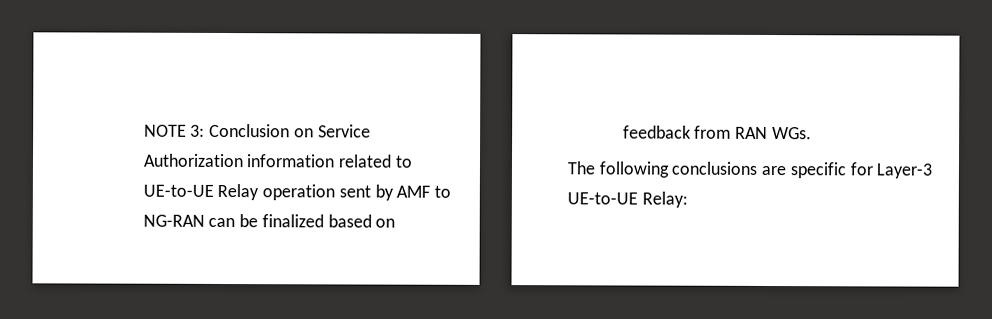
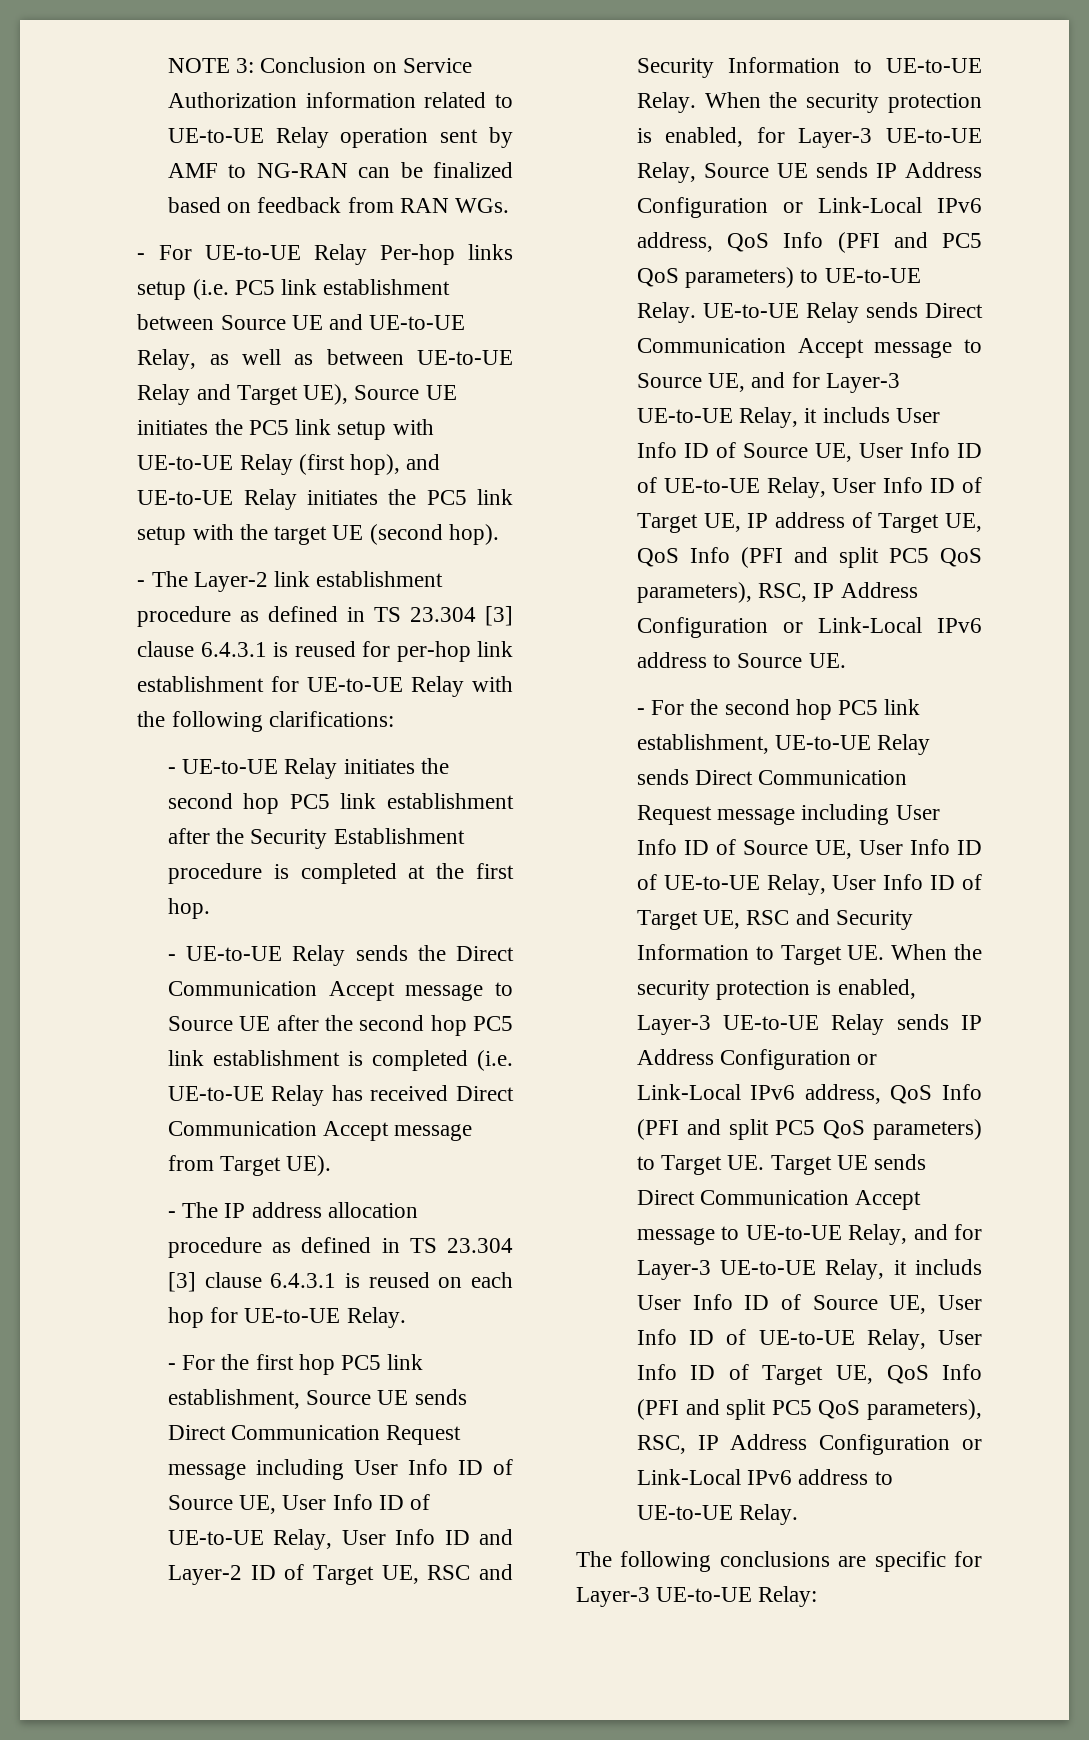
+ - For UE-to-UE Relay Per-hop links setup (i.e. PC5 link establishment between Source UE and UE-to-UE Relay, as well as between UE-to-UE Relay and Target UE), Source UE initiates the PC5 link setup with UE-to-UE Relay (first hop), and UE-to-UE Relay initiates the PC5 link setup with the target UE (second hop).
+ - The Layer-2 link establishment procedure as defined in TS 23.304 [3] clause 6.4.3.1 is reused for per-hop link establishment for UE-to-UE Relay with the following clarifications:
+ - UE-to-UE Relay initiates the second hop PC5 link establishment after the Security Establishment procedure is completed at the first hop.
+ - UE-to-UE Relay sends the Direct Communication Accept message to Source UE after the second hop PC5 link establishment is completed (i.e. UE-to-UE Relay has received Direct Communication Accept message from Target UE).
+ - The IP address allocation procedure as defined in TS 23.304 [3] clause 6.4.3.1 is reused on each hop for UE-to-UE Relay.
+ - For the first hop PC5 link establishment, Source UE sends Direct Communication Request message including User Info ID of Source UE, User Info ID of UE-to-UE Relay, User Info ID and Layer-2 ID of Target UE, RSC and Security Information to UE-to-UE Relay. When the security protection is enabled, for Layer-3 UE-to-UE Relay, Source UE sends IP Address Configuration or Link-Local IPv6 address, QoS Info (PFI and PC5 QoS parameters) to UE-to-UE Relay. UE-to-UE Relay sends Direct Communication Accept message to Source UE, and for Layer-3 UE-to-UE Relay, it includs User Info ID of Source UE, User Info ID of UE-to-UE Relay, User Info ID of Target UE, IP address of Target UE, QoS Info (PFI and split PC5 QoS parameters), RSC, IP Address Configuration or Link-Local IPv6 address to Source UE.
+ - For the second hop PC5 link establishment, UE-to-UE Relay sends Direct Communication Request message including User Info ID of Source UE, User Info ID of UE-to-UE Relay, User Info ID of Target UE, RSC and Security Information to Target UE. When the security protection is enabled, Layer-3 UE-to-UE Relay sends IP Address Configuration or Link-Local IPv6 address, QoS Info (PFI and split PC5 QoS parameters) to Target UE. Target UE sends Direct Communication Accept message to UE-to-UE Relay, and for Layer-3 UE-to-UE Relay, it includs User Info ID of Source UE, User Info ID of UE-to-UE Relay, User Info ID of Target UE, QoS Info (PFI and split PC5 QoS parameters), RSC, IP Address Configuration or Link-Local IPv6 address to UE-to-UE Relay.

